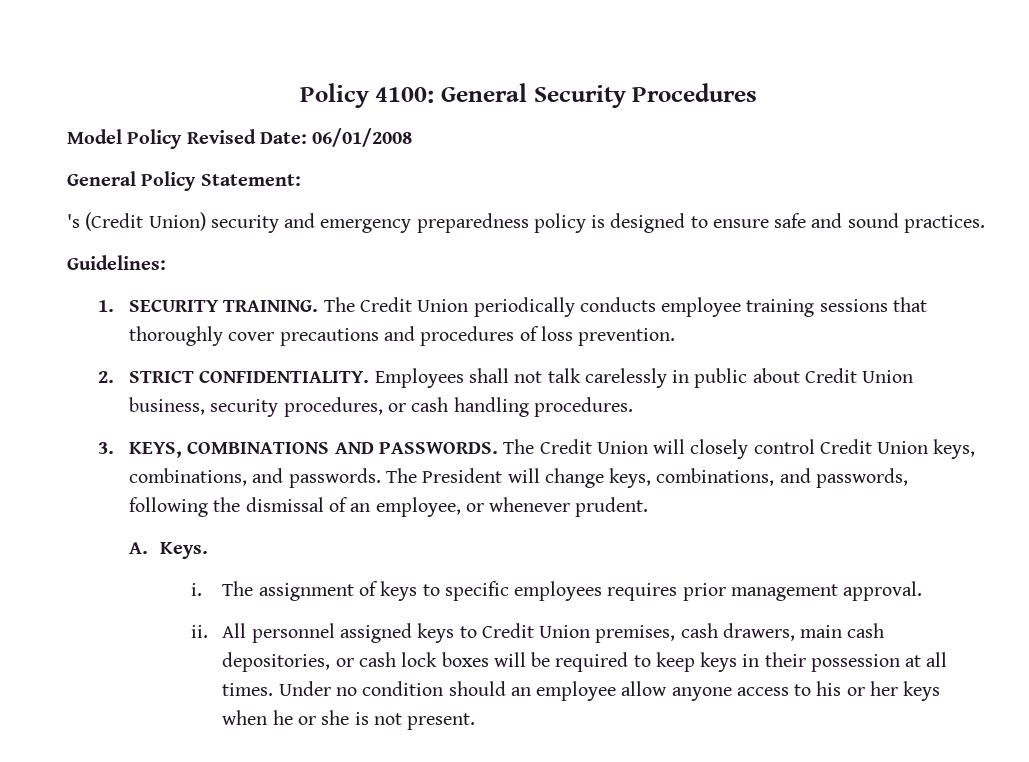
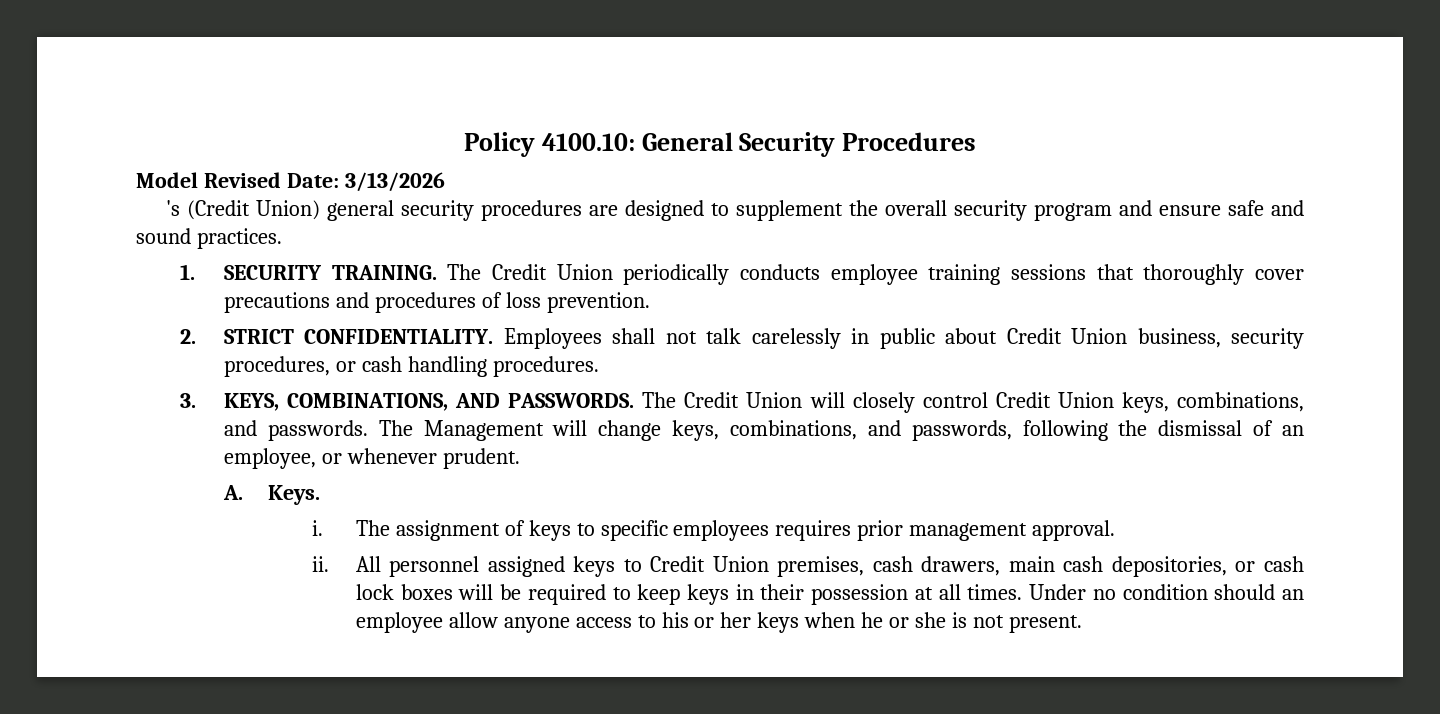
- Policy 4100: General Security Procedures
+ Policy 4100.10: General Security Procedures
- Model Policy Revised Date: 06/01/2008
- General Policy Statement:
+ Model Revised Date: 3/13/2026
- 's (Credit Union) security and emergency preparedness policy is designed to ensure safe and sound practices.
+ 's (Credit Union) general security procedures are designed to supplement the overall security program and ensure safe and sound practices.
- Guidelines:
- 3. KEYS, COMBINATIONS AND PASSWORDS.
+ 3. KEYS, COMBINATIONS, AND PASSWORDS.
- The President will change keys, combinations, and passwords, following the dismissal of an employee, or whenever prudent.
+ The Management will change keys, combinations, and passwords, following the dismissal of an employee, or whenever prudent.

